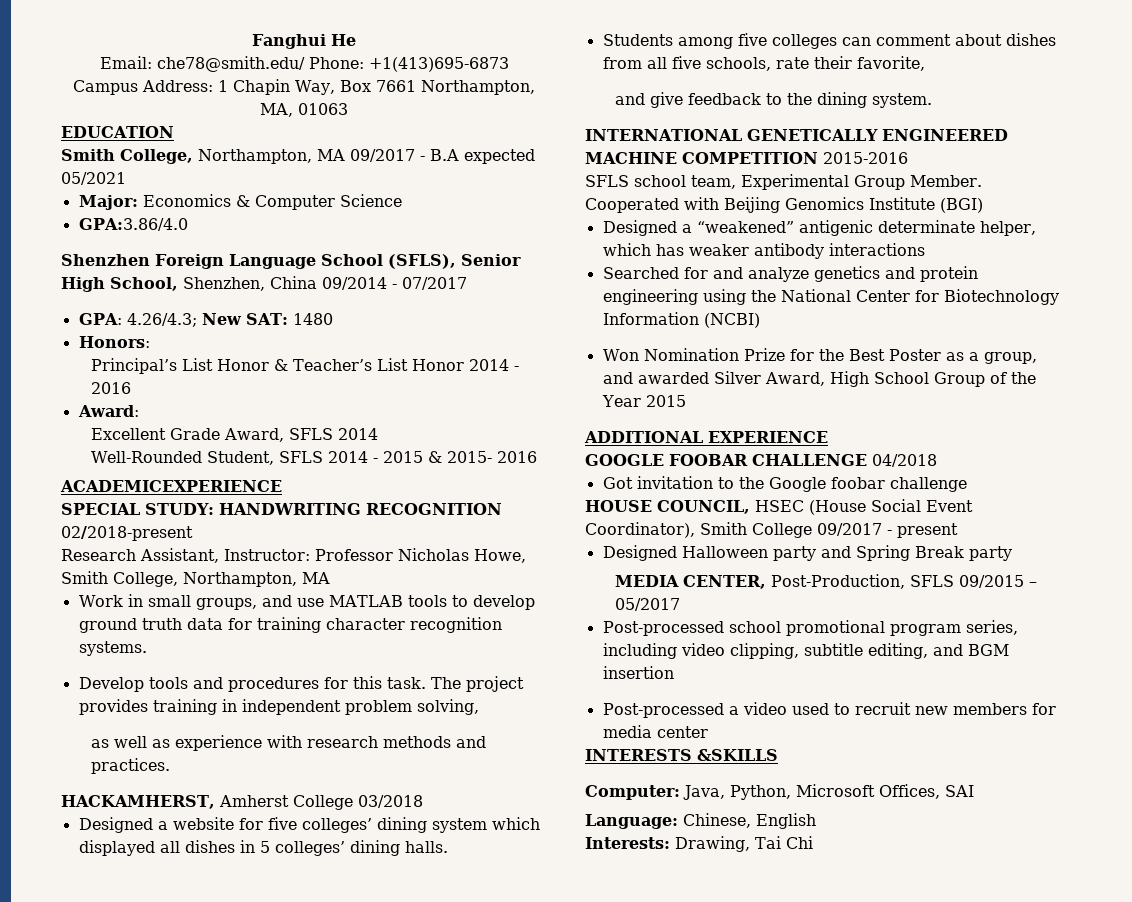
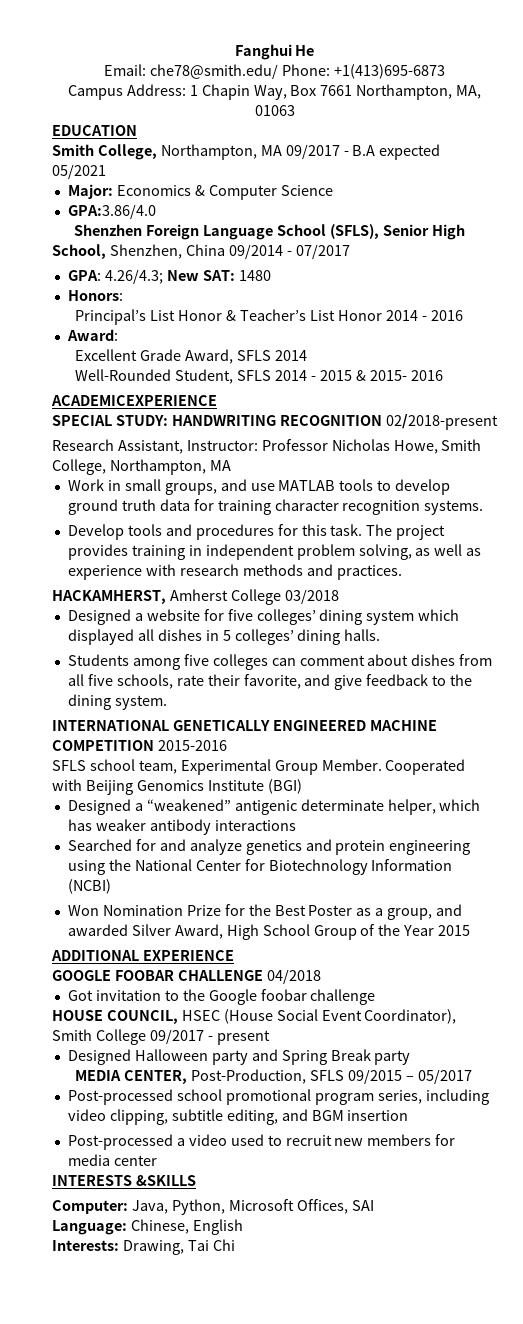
- The project provides training in independent problem solving,
- as well as experience with research methods and practices.
+ The project provides training in independent problem solving, as well as experience with research methods and practices.
- Students among five colleges can comment about dishes from all five schools, rate their favorite,
- and give feedback to the dining system.
+ Students among five colleges can comment about dishes from all five schools, rate their favorite, and give feedback to the dining system.

